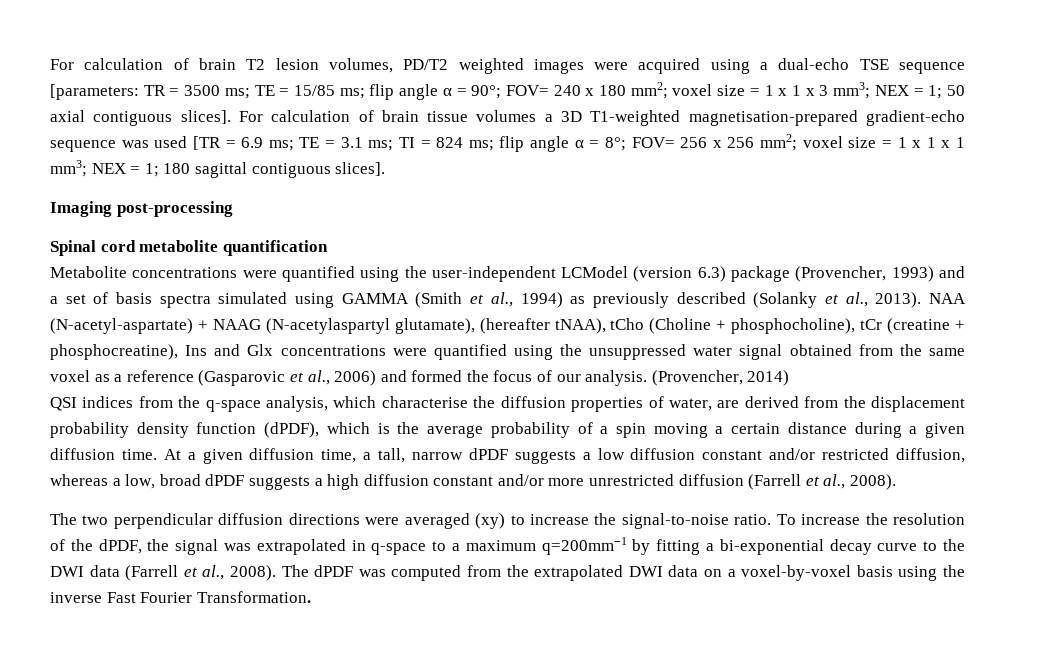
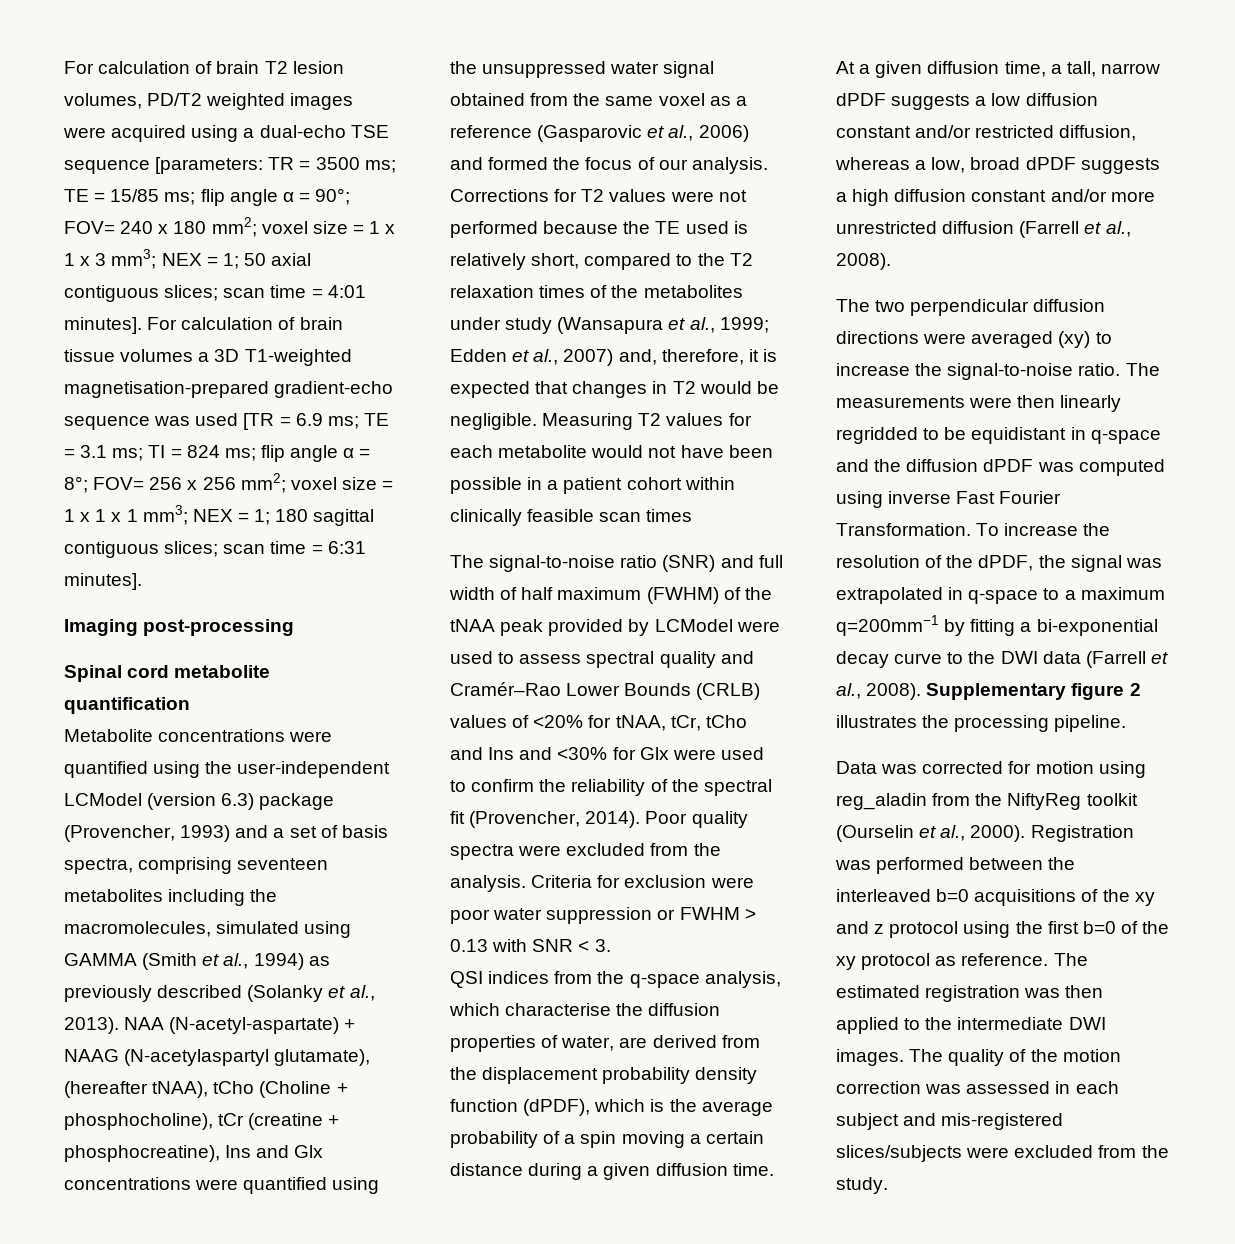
- For calculation of brain T2 lesion volumes, PD/T2 weighted images were acquired using a dual-echo TSE sequence [parameters: TR = 3500 ms; TE = 15/85 ms; flip angle α = 90°; FOV= 240 x 180 mm2; voxel size = 1 x 1 x 3 mm3; NEX = 1; 50 axial contiguous slices].
+ For calculation of brain T2 lesion volumes, PD/T2 weighted images were acquired using a dual-echo TSE sequence [parameters: TR = 3500 ms; TE = 15/85 ms; flip angle α = 90°; FOV= 240 x 180 mm2; voxel size = 1 x 1 x 3 mm3; NEX = 1; 50 axial contiguous slices; scan time = 4:01 minutes].
- For calculation of brain tissue volumes a 3D T1-weighted magnetisation-prepared gradient-echo sequence was used [TR = 6.9 ms; TE = 3.1 ms; TI = 824 ms; flip angle α = 8°; FOV= 256 x 256 mm2; voxel size = 1 x 1 x 1 mm3; NEX = 1; 180 sagittal contiguous slices].
+ For calculation of brain tissue volumes a 3D T1-weighted magnetisation-prepared gradient-echo sequence was used [TR = 6.9 ms; TE = 3.1 ms; TI = 824 ms; flip angle α = 8°; FOV= 256 x 256 mm2; voxel size = 1 x 1 x 1 mm3; NEX = 1; 180 sagittal contiguous slices; scan time = 6:31 minutes].
- Metabolite concentrations were quantified using the user-independent LCModel (version 6.3) package (Provencher, 1993) and a set of basis spectra simulated using GAMMA (Smith et al., 1994) as previously described (Solanky et al., 2013).
+ Metabolite concentrations were quantified using the user-independent LCModel (version 6.3) package (Provencher, 1993) and a set of basis spectra, comprising seventeen metabolites including the macromolecules, simulated using GAMMA (Smith et al., 1994) as previously described (Solanky et al., 2013).
- (Provencher, 2014)
+ Corrections for T2 values were not performed because the TE used is relatively short, compared to the T2 relaxation times of the metabolites under study (Wansapura et al., 1999; Edden et al., 2007) and, therefore, it is expected that changes in T2 would be negligible. Measuring T2 values for each metabolite would not have been possible in a patient cohort within clinically feasible scan times
+ The signal-to-noise ratio (SNR) and full width of half maximum (FWHM) of the tNAA peak provided by LCModel were used to assess spectral quality and Cramér–Rao Lower Bounds (CRLB) values of <20% for tNAA, tCr, tCho and Ins and <30% for Glx were used to confirm the reliability of the spectral fit (Provencher, 2014). Poor quality spectra were excluded from the analysis. Criteria for exclusion were poor water suppression or FWHM > 0.13 with SNR < 3.
+ The measurements were then linearly regridded to be equidistant in q-space and the diffusion dPDF was computed using inverse Fast Fourier Transformation.
- The dPDF was computed from the extrapolated DWI data on a voxel-by-voxel basis using the inverse Fast Fourier Transformation.
+ Supplementary figure 2 illustrates the processing pipeline.
+ Data was corrected for motion using reg_aladin from the NiftyReg toolkit (Ourselin et al., 2000). Registration was performed between the interleaved b=0 acquisitions of the xy and z protocol using the first b=0 of the xy protocol as reference. The estimated registration was then applied to the intermediate DWI images. The quality of the motion correction was assessed in each subject and mis-registered slices/subjects were excluded from the study.

